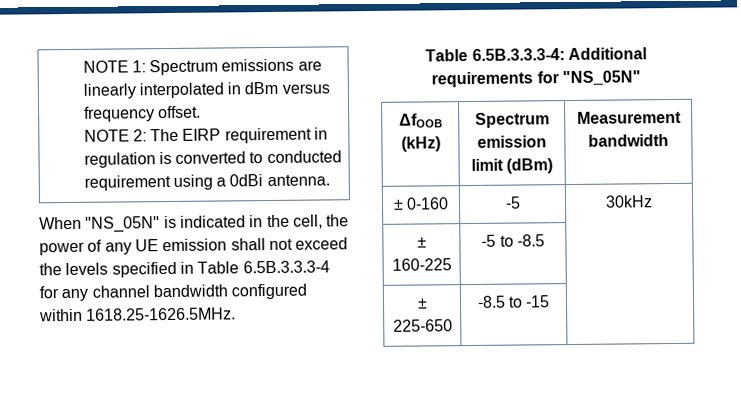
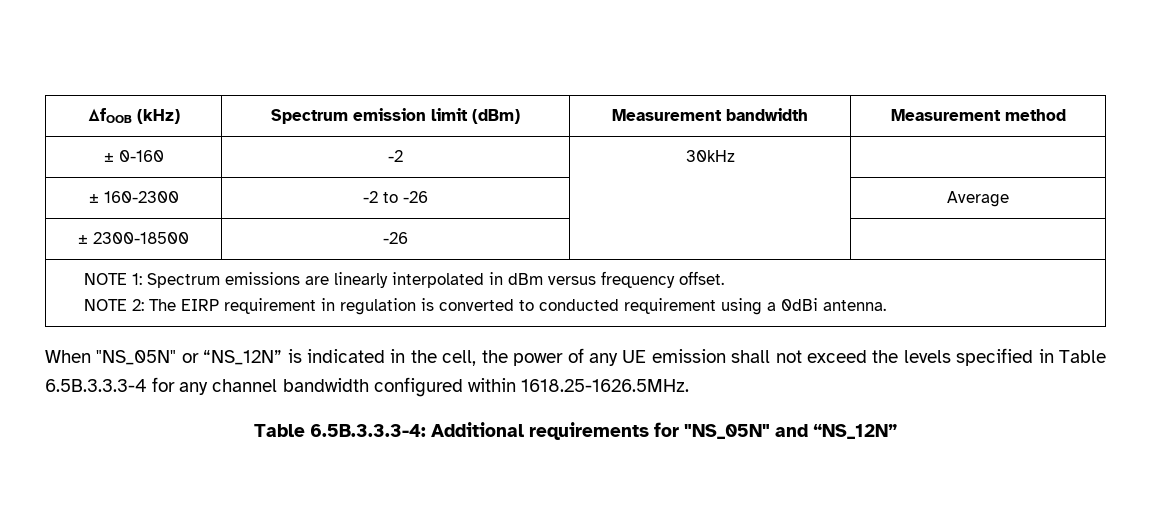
+ ΔfOOB (kHz) | Spectrum emission limit (dBm) | Measurement bandwidth | Measurement method
+ ± 0-160 | -2 | 30kHz |
+ ± 160-2300 | -2 to -26 | | Average
+ ± 2300-18500 | -26 | |
- When "NS_05N" is indicated in the cell, the power of any UE emission shall not exceed the levels specified in Table 6.5B.3.3.3-4 for any channel bandwidth configured within 1618.25-1626.5MHz.
+ When "NS_05N" or “NS_12N” is indicated in the cell, the power of any UE emission shall not exceed the levels specified in Table 6.5B.3.3.3-4 for any channel bandwidth configured within 1618.25-1626.5MHz.
- Table 6.5B.3.3.3-4: Additional requirements for "NS_05N"
- ΔfOOB (kHz) | Spectrum emission limit (dBm) | Measurement bandwidth
- ± 0-160 | -5 | 30kHz
- ± 160-225 | -5 to -8.5 |
- ± 225-650 | -8.5 to -15 |
+ Table 6.5B.3.3.3-4: Additional requirements for "NS_05N" and “NS_12N”

